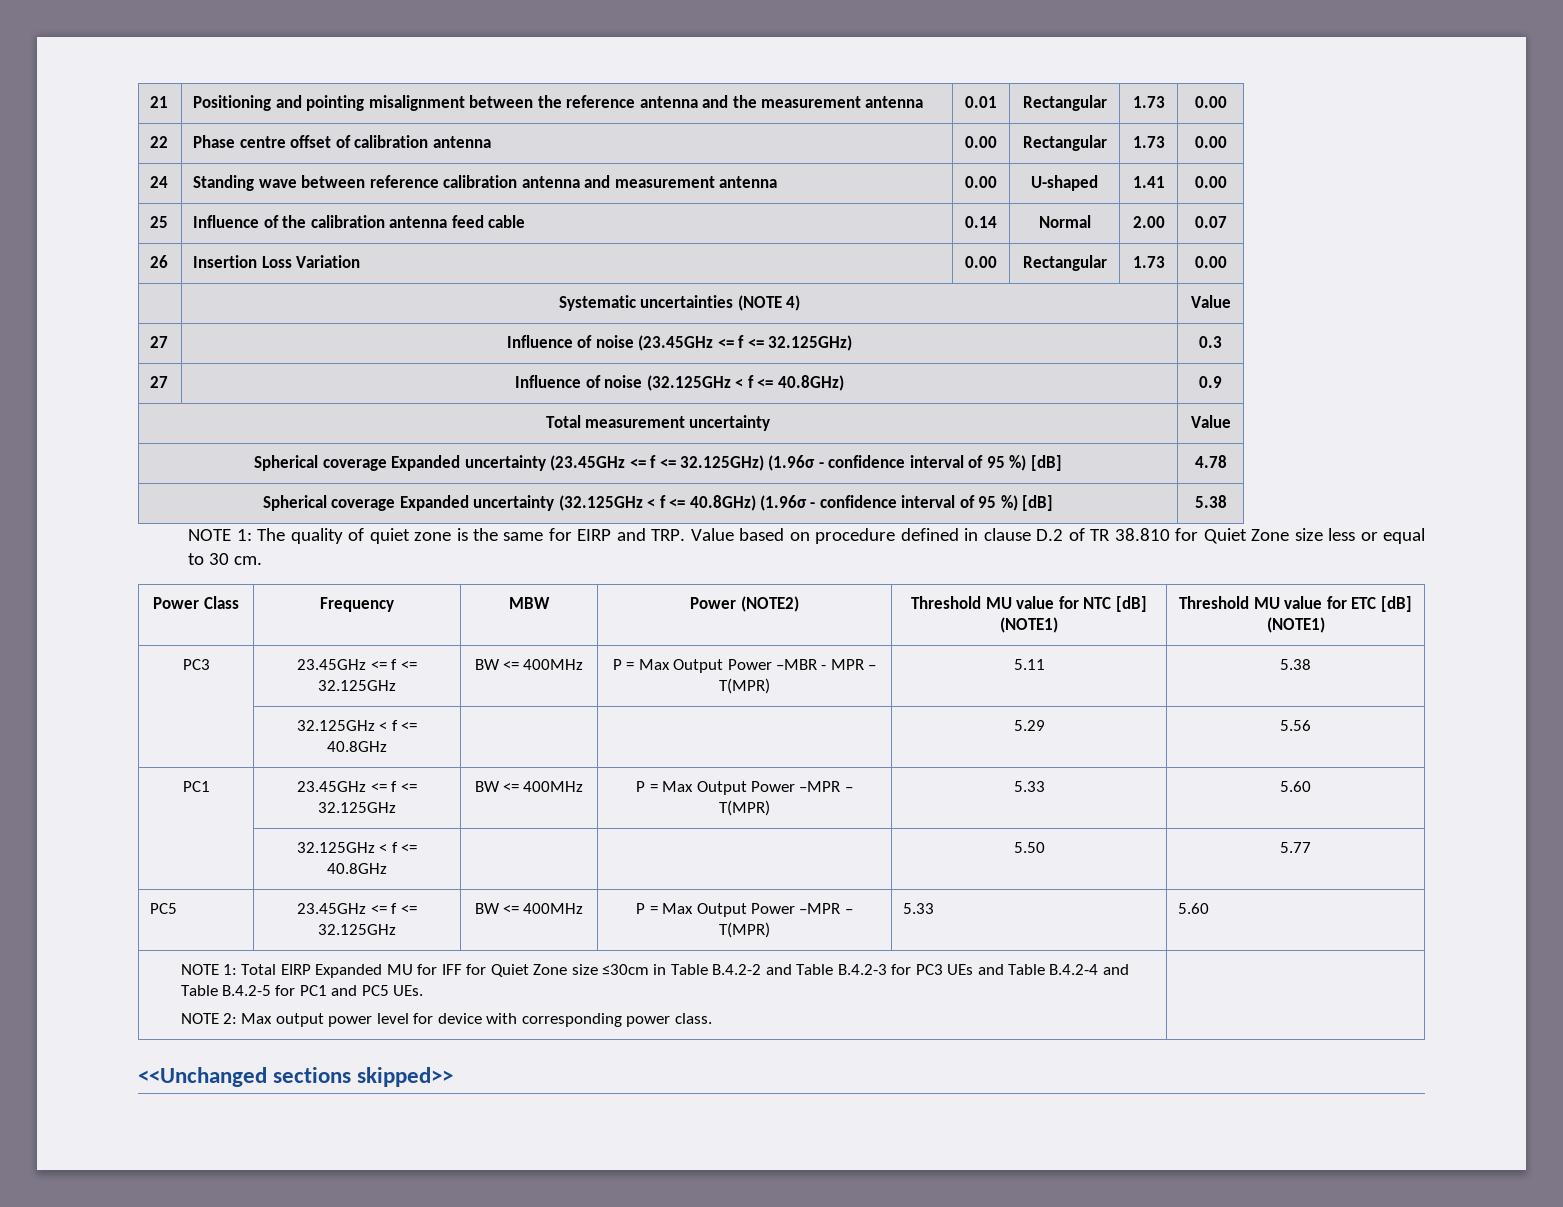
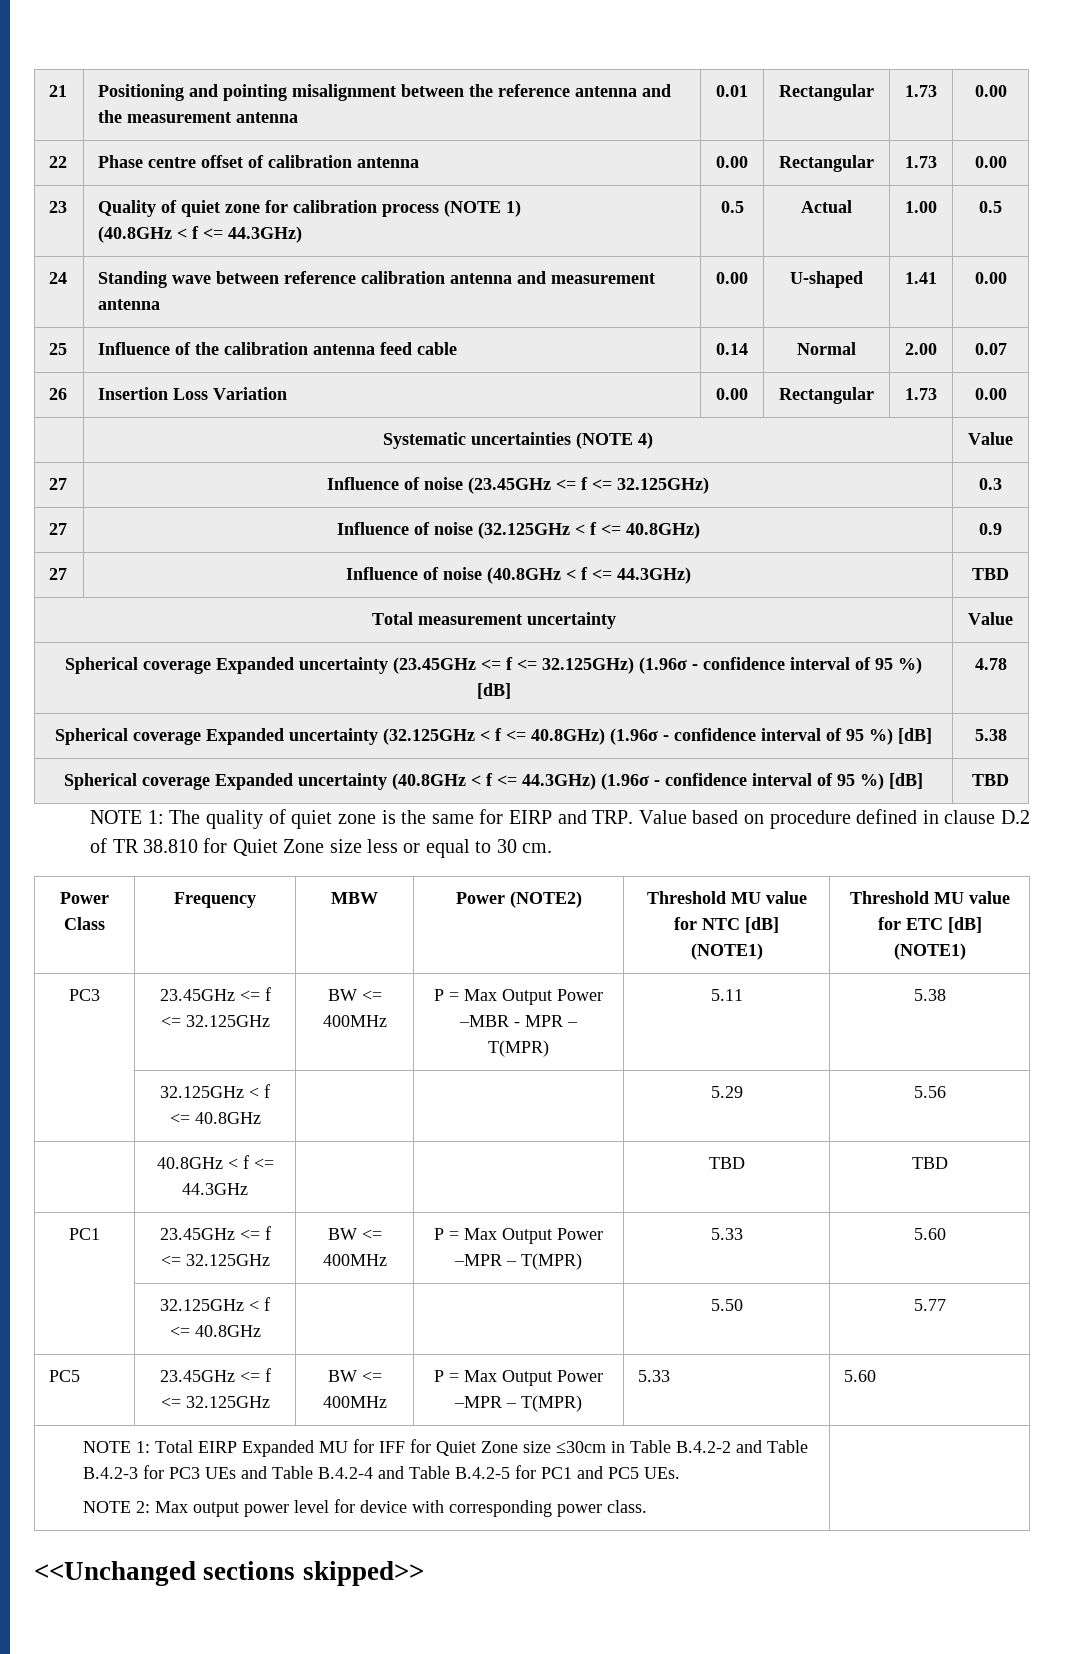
+ 23 | Quality of quiet zone for calibration process (NOTE 1)
+ (40.8GHz < f <= 44.3GHz) | 0.5 | Actual | 1.00 | 0.5
+ 27 | Influence of noise (40.8GHz < f <= 44.3GHz) | TBD
+ Spherical coverage Expanded uncertainty (40.8GHz < f <= 44.3GHz) (1.96σ - confidence interval of 95 %) [dB] | TBD
+ | 40.8GHz < f <= 44.3GHz | | | TBD | TBD

